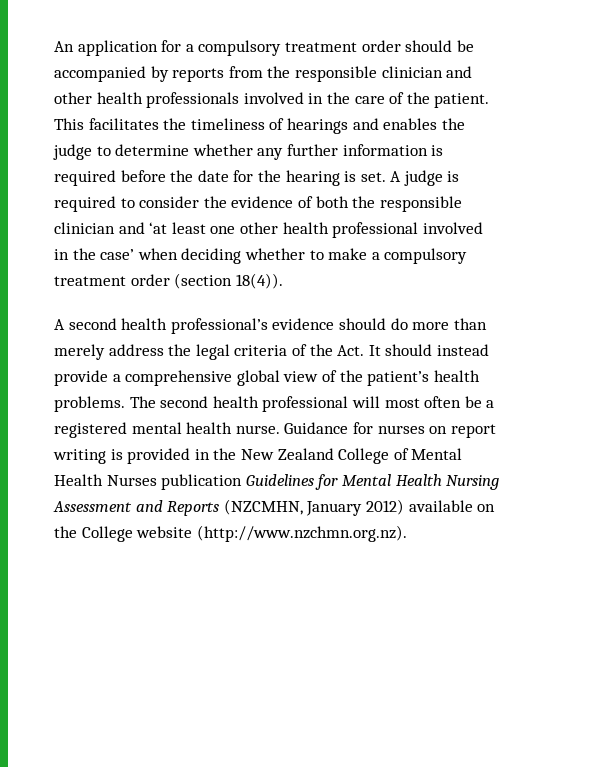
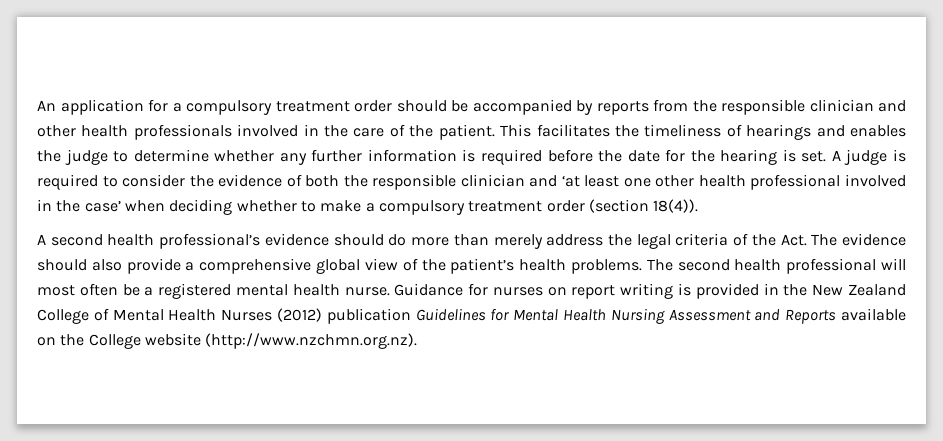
- A second health professional’s evidence should do more than merely address the legal criteria of the Act. It should instead provide a comprehensive global view of the patient’s health problems.
+ A second health professional’s evidence should do more than merely address the legal criteria of the Act. The evidence should also provide a comprehensive global view of the patient’s health problems.
- Guidance for nurses on report writing is provided in the New Zealand College of Mental Health Nurses publication Guidelines for Mental Health Nursing Assessment and Reports (NZCMHN, January 2012) available on the College website (http://www.nzchmn.org.nz).
+ Guidance for nurses on report writing is provided in the New Zealand College of Mental Health Nurses (2012) publication Guidelines for Mental Health Nursing Assessment and Reports available on the College website (http://www.nzchmn.org.nz).

